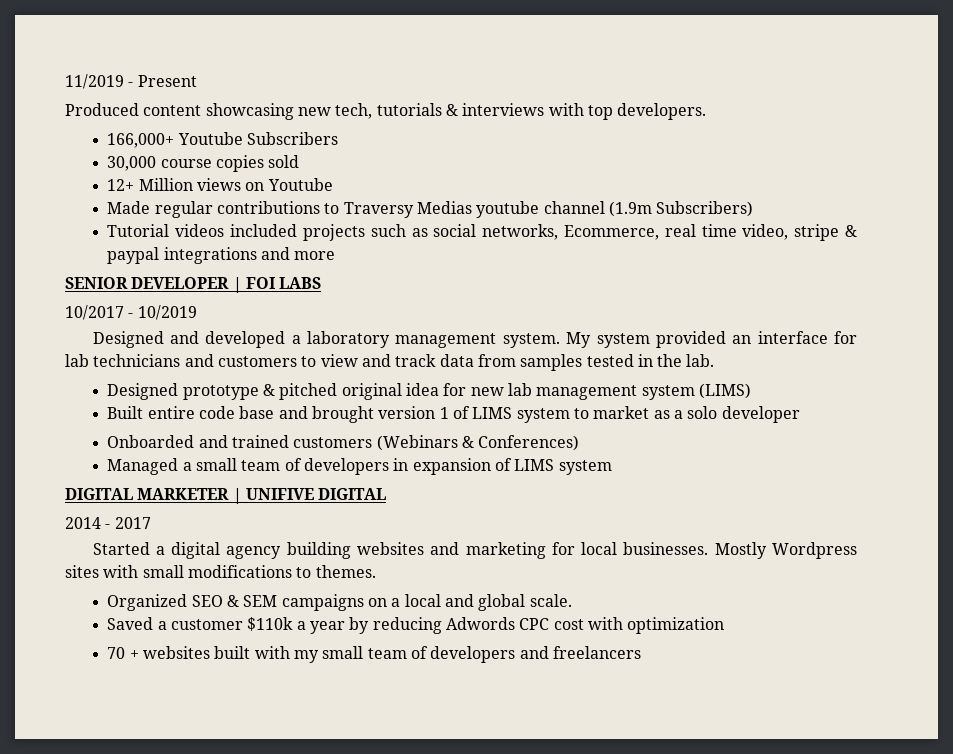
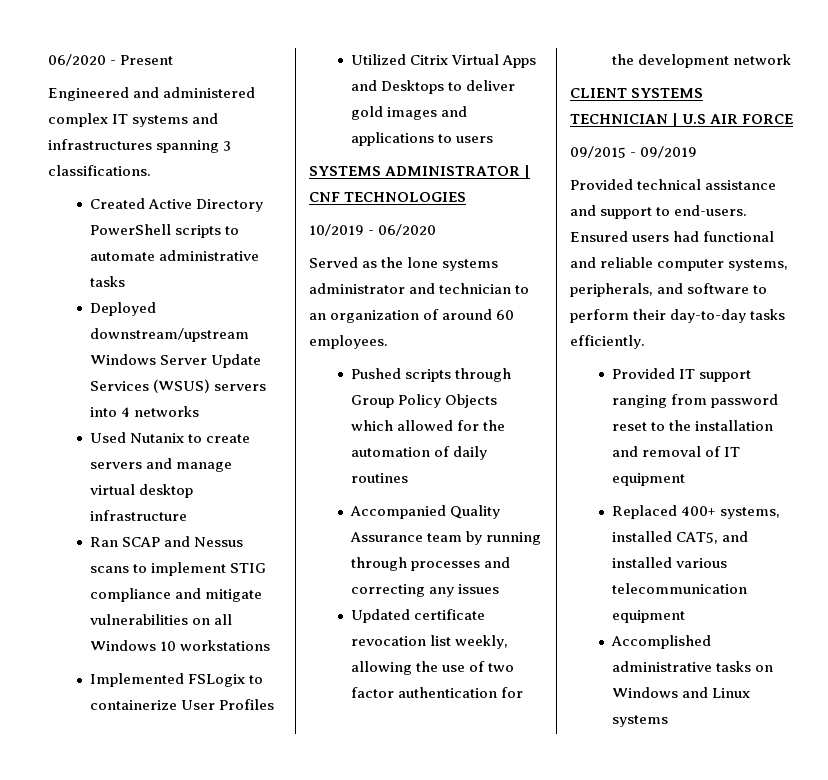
- 11/2019 - Present
+ 06/2020 - Present
- Produced content showcasing new tech, tutorials & interviews with top developers.
- 166,000+ Youtube Subscribers
- 30,000 course copies sold
- 12+ Million views on Youtube
- Made regular contributions to Traversy Medias youtube channel (1.9m Subscribers)
- Tutorial videos included projects such as social networks, Ecommerce, real time video, stripe & paypal integrations and more
- SENIOR DEVELOPER | FOI LABS
- 10/2017 - 10/2019
- Designed and developed a laboratory management system. My system provided an interface for lab technicians and customers to view and track data from samples tested in the lab.
- Designed prototype & pitched original idea for new lab management system (LIMS)
- Built entire code base and brought version 1 of LIMS system to market as a solo developer
- Onboarded and trained customers (Webinars & Conferences)
- Managed a small team of developers in expansion of LIMS system
- DIGITAL MARKETER | UNIFIVE DIGITAL
- 2014 - 2017
- Started a digital agency building websites and marketing for local businesses. Mostly Wordpress sites with small modifications to themes.
- Organized SEO & SEM campaigns on a local and global scale.
- Saved a customer $110k a year by reducing Adwords CPC cost with optimization
- 70 + websites built with my small team of developers and freelancers
+ Engineered and administered complex IT systems and infrastructures spanning 3 classifications.
+ Created Active Directory PowerShell scripts to automate administrative tasks
+ Deployed downstream/upstream Windows Server Update Services (WSUS) servers into 4 networks
+ Used Nutanix to create servers and manage virtual desktop infrastructure
+ Ran SCAP and Nessus scans to implement STIG compliance and mitigate vulnerabilities on all Windows 10 workstations
+ Implemented FSLogix to containerize User Profiles
+ Utilized Citrix Virtual Apps and Desktops to deliver gold images and applications to users
+ SYSTEMS ADMINISTRATOR | CNF TECHNOLOGIES
+ 10/2019 - 06/2020
+ Served as the lone systems administrator and technician to an organization of around 60 employees.
+ Pushed scripts through Group Policy Objects which allowed for the automation of daily routines
+ Accompanied Quality Assurance team by running through processes and correcting any issues
+ Updated certificate revocation list weekly, allowing the use of two factor authentication for the development network
+ CLIENT SYSTEMS TECHNICIAN | U.S AIR FORCE
+ 09/2015 - 09/2019
+ Provided technical assistance and support to end-users. Ensured users had functional and reliable computer systems, peripherals, and software to perform their day-to-day tasks efficiently.
+ Provided IT support ranging from password reset to the installation and removal of IT equipment
+ Replaced 400+ systems, installed CAT5, and installed various telecommunication equipment
+ Accomplished administrative tasks on Windows and Linux systems

